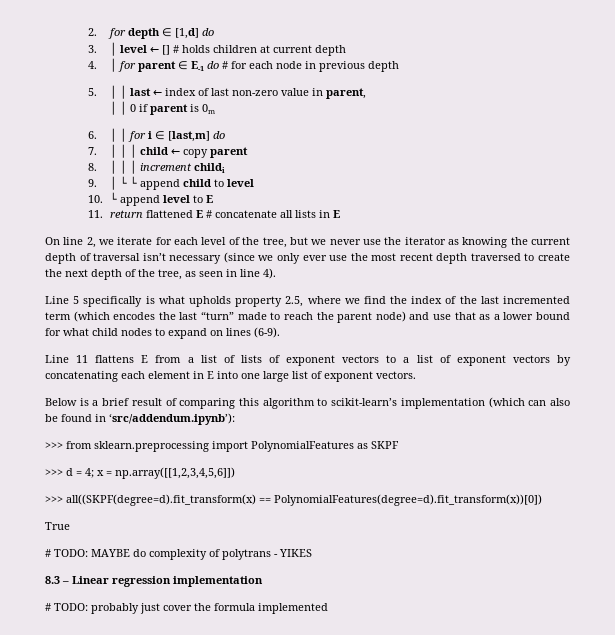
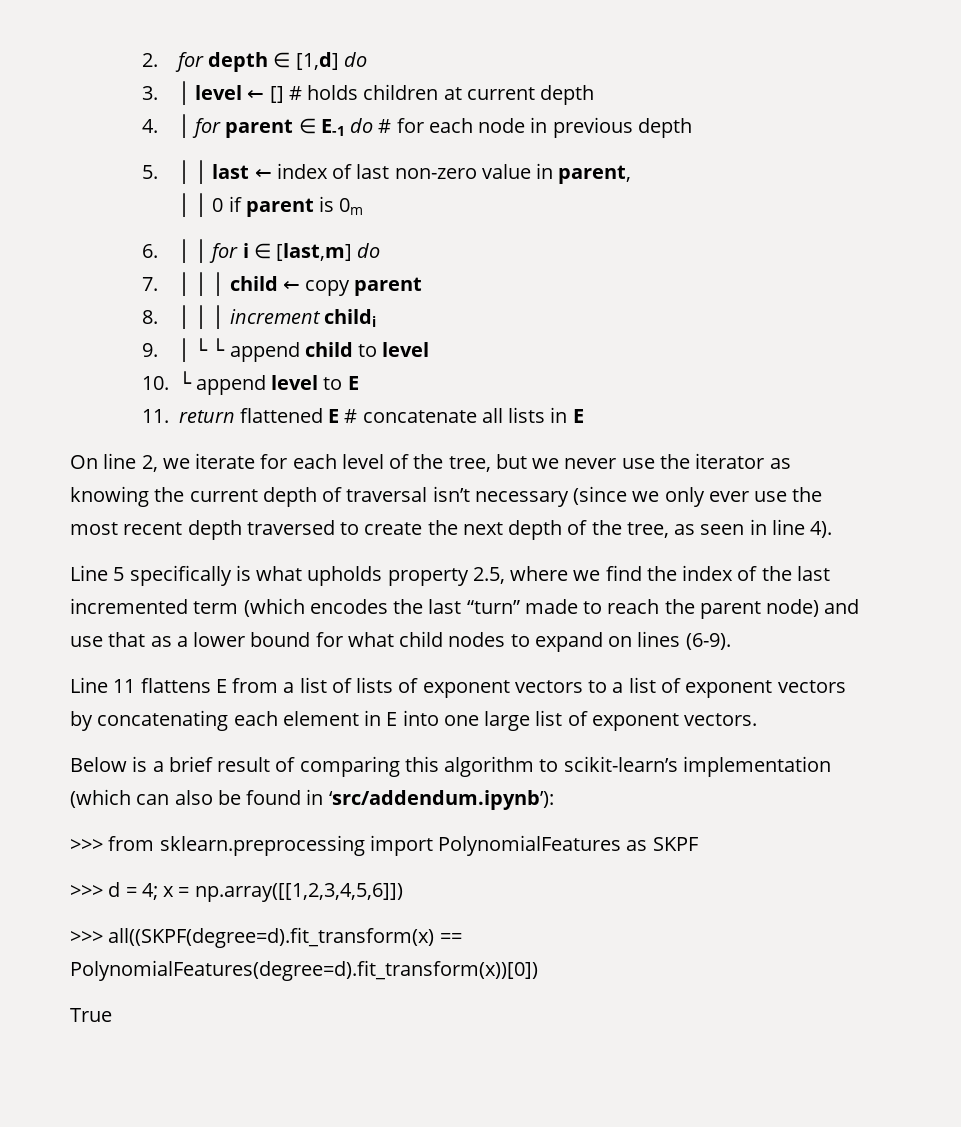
- # TODO: MAYBE do complexity of polytrans - YIKES
- 8.3 – Linear regression implementation
- # TODO: probably just cover the formula implemented

